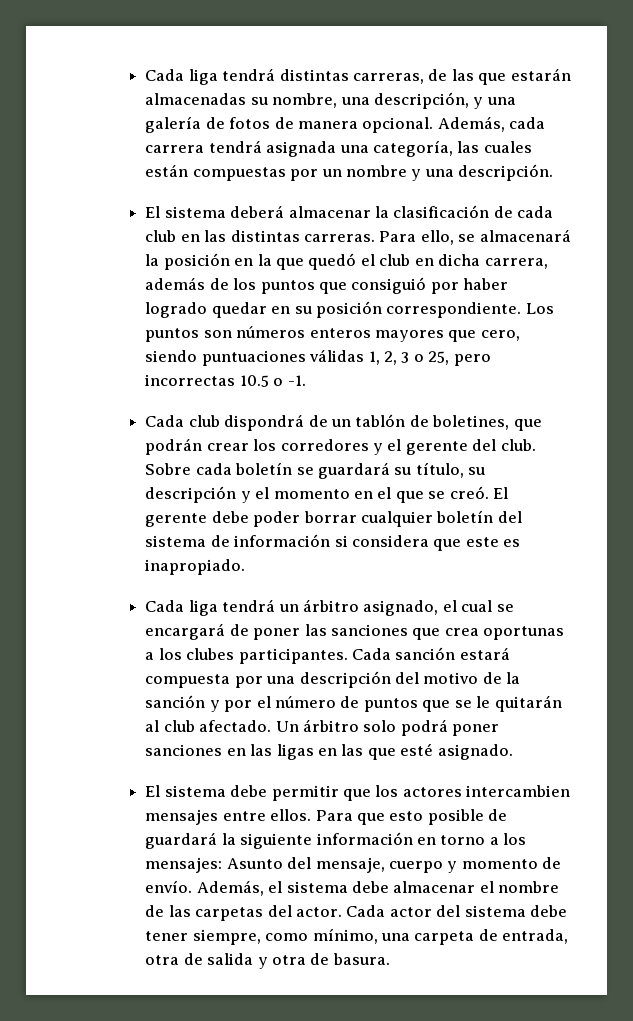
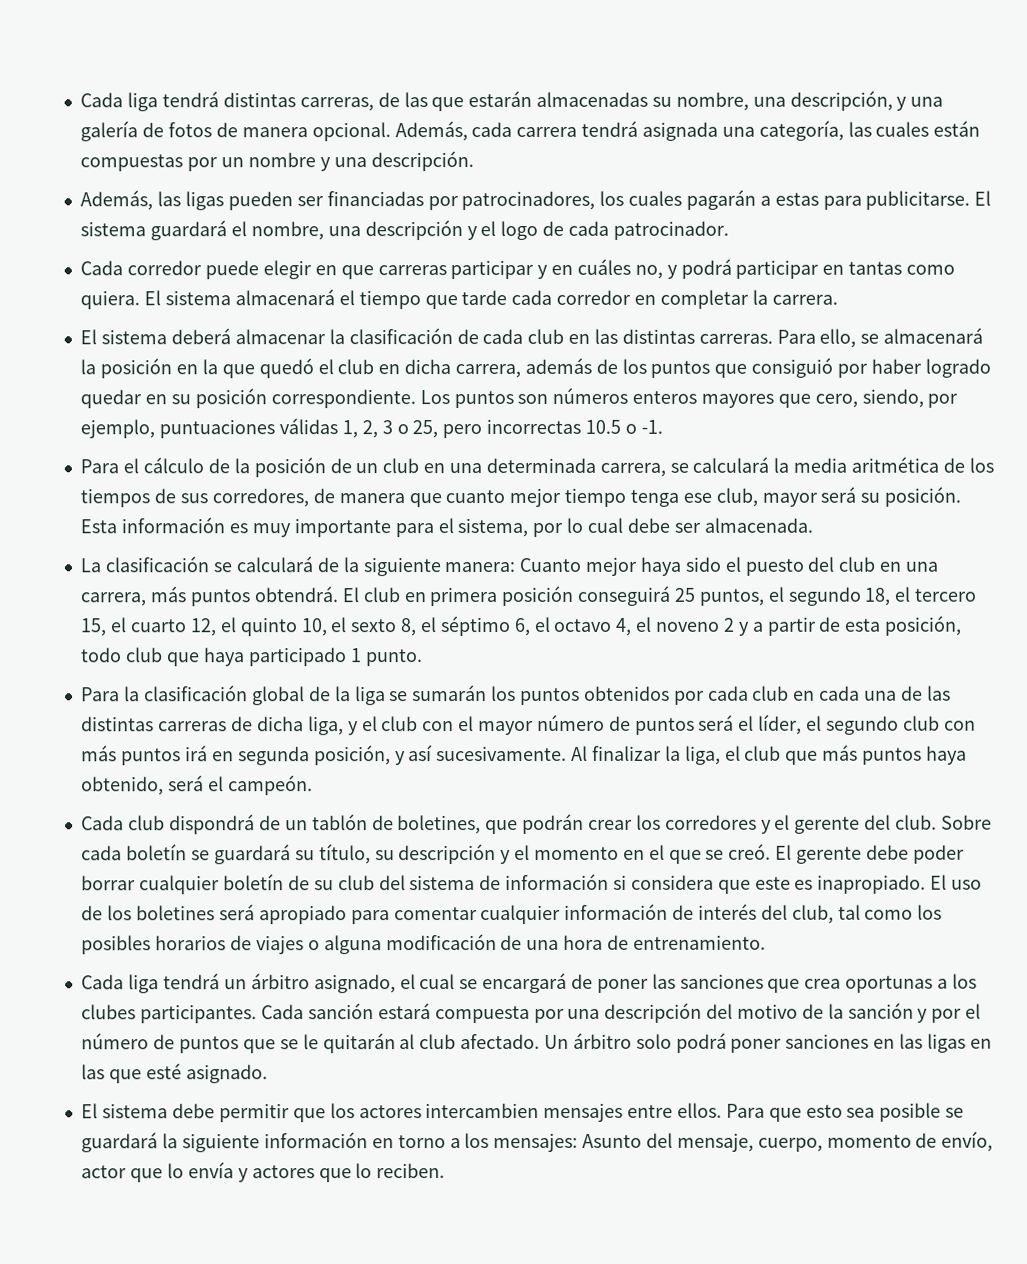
+ Además, las ligas pueden ser financiadas por patrocinadores, los cuales pagarán a estas para publicitarse. El sistema guardará el nombre, una descripción y el logo de cada patrocinador.
+ Cada corredor puede elegir en que carreras participar y en cuáles no, y podrá participar en tantas como quiera. El sistema almacenará el tiempo que tarde cada corredor en completar la carrera.
- Los puntos son números enteros mayores que cero, siendo puntuaciones válidas 1, 2, 3 o 25, pero incorrectas 10.5 o -1.
+ Los puntos son números enteros mayores que cero, siendo, por ejemplo, puntuaciones válidas 1, 2, 3 o 25, pero incorrectas 10.5 o -1.
+ Para el cálculo de la posición de un club en una determinada carrera, se calculará la media aritmética de los tiempos de sus corredores, de manera que cuanto mejor tiempo tenga ese club, mayor será su posición. Esta información es muy importante para el sistema, por lo cual debe ser almacenada.
+ La clasificación se calculará de la siguiente manera: Cuanto mejor haya sido el puesto del club en una carrera, más puntos obtendrá. El club en primera posición conseguirá 25 puntos, el segundo 18, el tercero 15, el cuarto 12, el quinto 10, el sexto 8, el séptimo 6, el octavo 4, el noveno 2 y a partir de esta posición, todo club que haya participado 1 punto.
+ Para la clasificación global de la liga se sumarán los puntos obtenidos por cada club en cada una de las distintas carreras de dicha liga, y el club con el mayor número de puntos será el líder, el segundo club con más puntos irá en segunda posición, y así sucesivamente. Al finalizar la liga, el club que más puntos haya obtenido, será el campeón.
- El gerente debe poder borrar cualquier boletín del sistema de información si considera que este es inapropiado.
+ El gerente debe poder borrar cualquier boletín de su club del sistema de información si considera que este es inapropiado. El uso de los boletines será apropiado para comentar cualquier información de interés del club, tal como los posibles horarios de viajes o alguna modificación de una hora de entrenamiento.
- Para que esto posible de guardará la siguiente información en torno a los mensajes: Asunto del mensaje, cuerpo y momento de envío. Además, el sistema debe almacenar el nombre de las carpetas del actor. Cada actor del sistema debe tener siempre, como mínimo, una carpeta de entrada, otra de salida y otra de basura.
+ Para que esto sea posible se guardará la siguiente información en torno a los mensajes: Asunto del mensaje, cuerpo, momento de envío, actor que lo envía y actores que lo reciben.

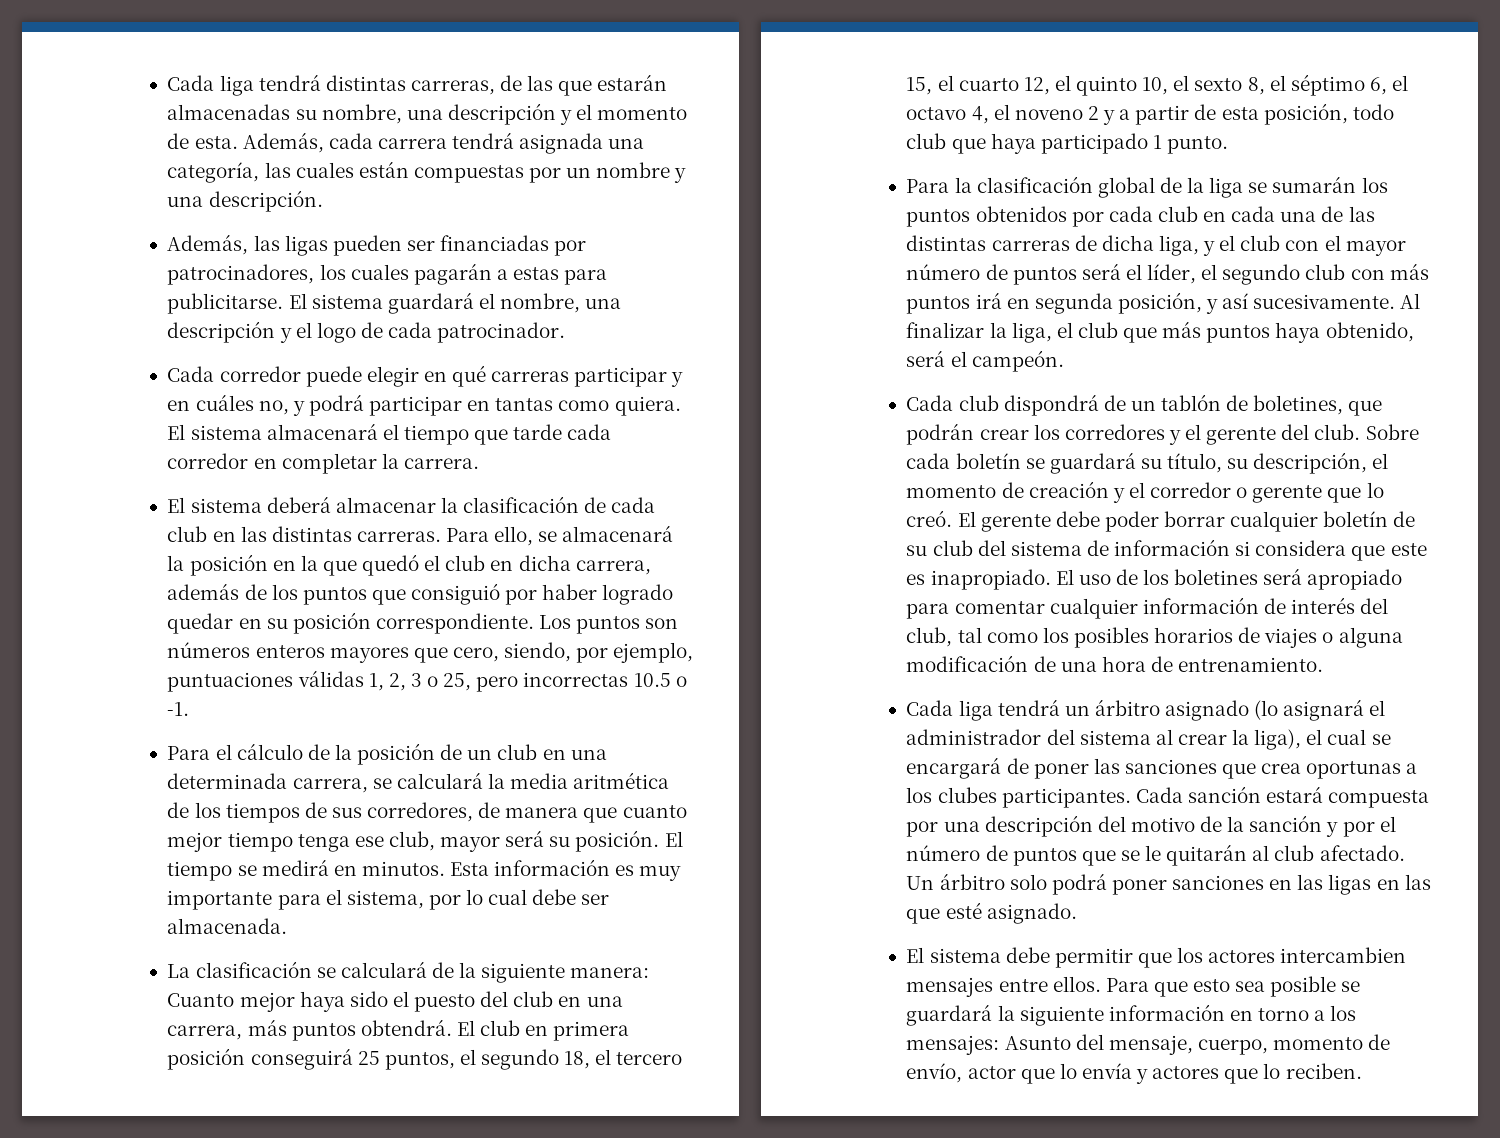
- Cada liga tendrá distintas carreras, de las que estarán almacenadas su nombre, una descripción, y una galería de fotos de manera opcional.
+ Cada liga tendrá distintas carreras, de las que estarán almacenadas su nombre, una descripción y el momento de esta.
- Cada corredor puede elegir en que carreras participar y en cuáles no, y podrá participar en tantas como quiera.
+ Cada corredor puede elegir en qué carreras participar y en cuáles no, y podrá participar en tantas como quiera.
+ El tiempo se medirá en minutos.
- Sobre cada boletín se guardará su título, su descripción y el momento en el que se creó.
+ Sobre cada boletín se guardará su título, su descripción, el momento de creación y el corredor o gerente que lo creó.
- Cada liga tendrá un árbitro asignado, el cual se encargará de poner las sanciones que crea oportunas a los clubes participantes.
+ Cada liga tendrá un árbitro asignado (lo asignará el administrador del sistema al crear la liga), el cual se encargará de poner las sanciones que crea oportunas a los clubes participantes.

